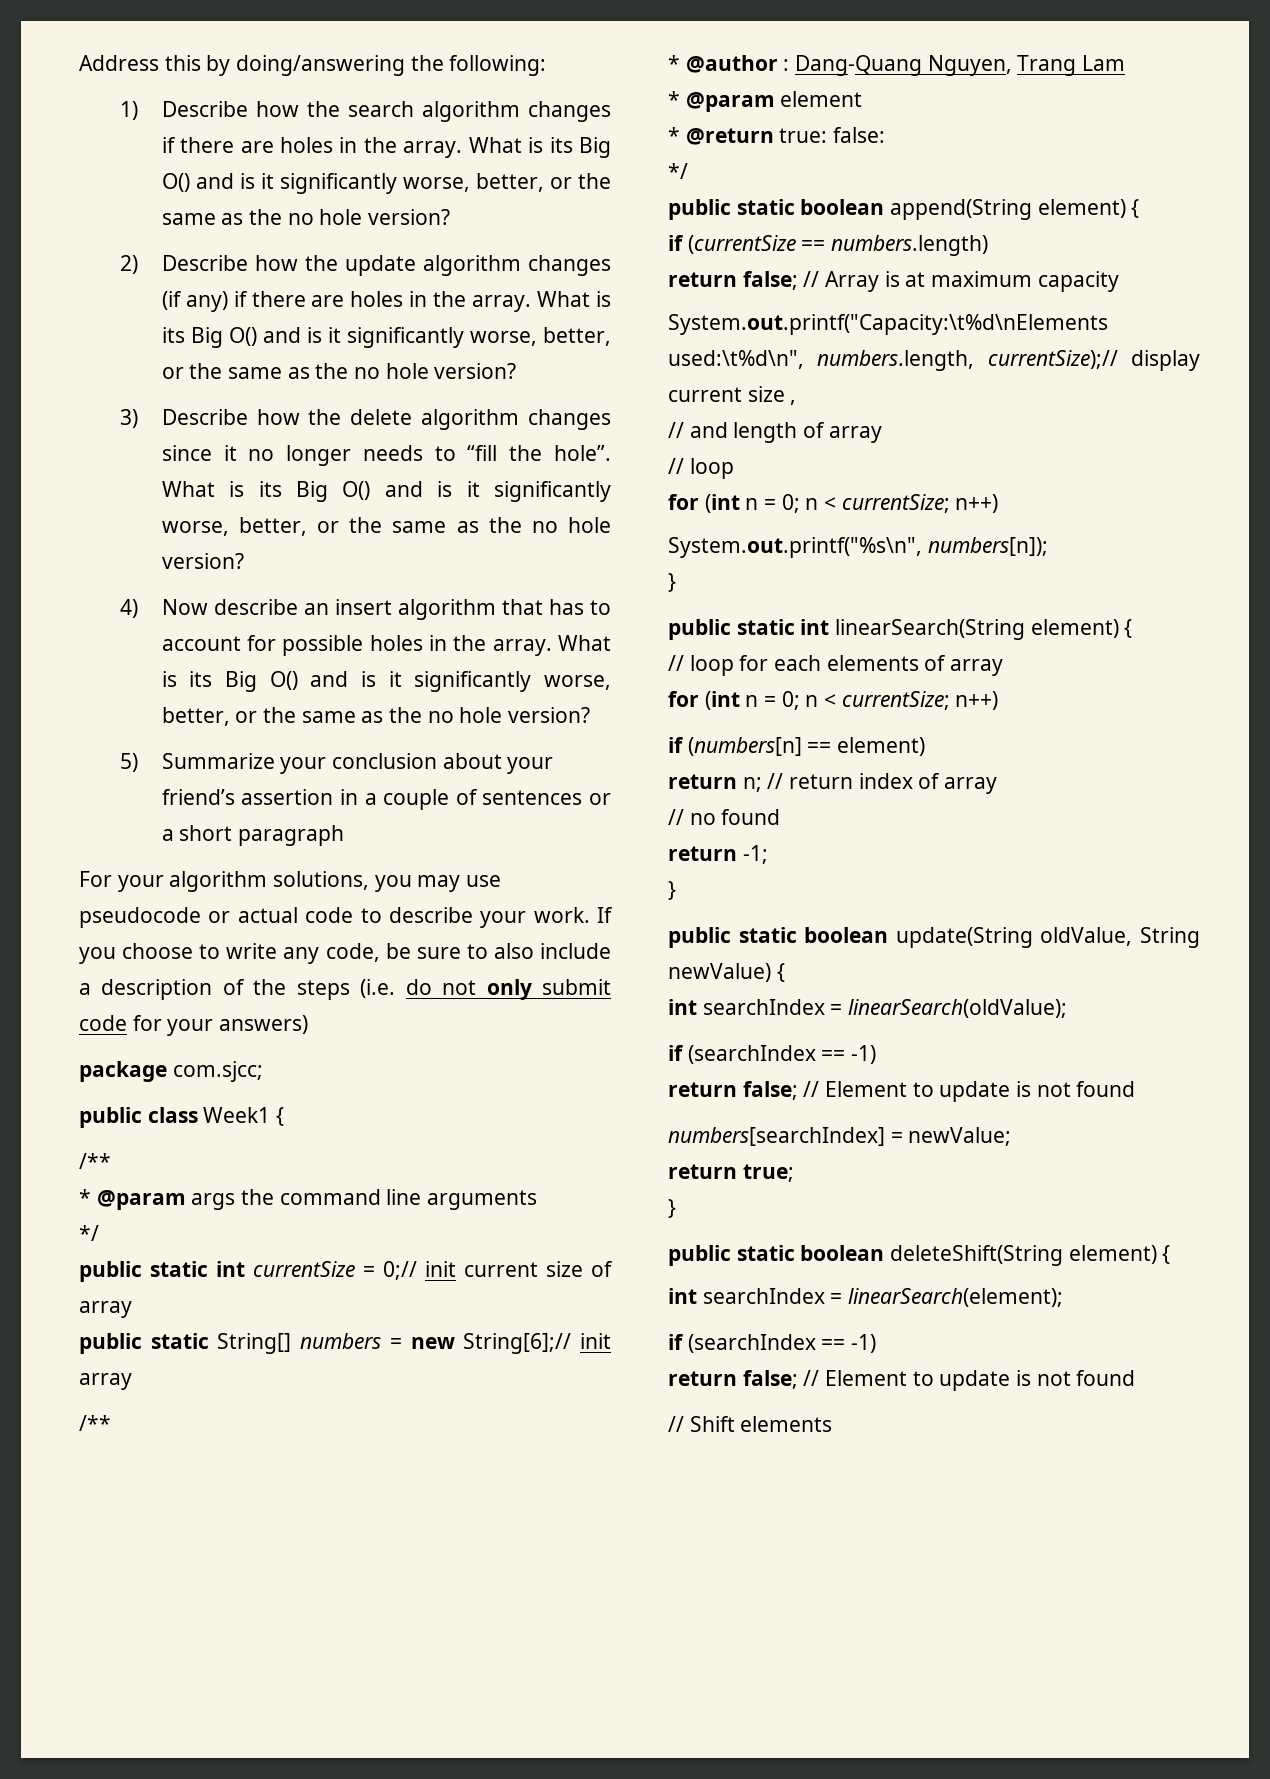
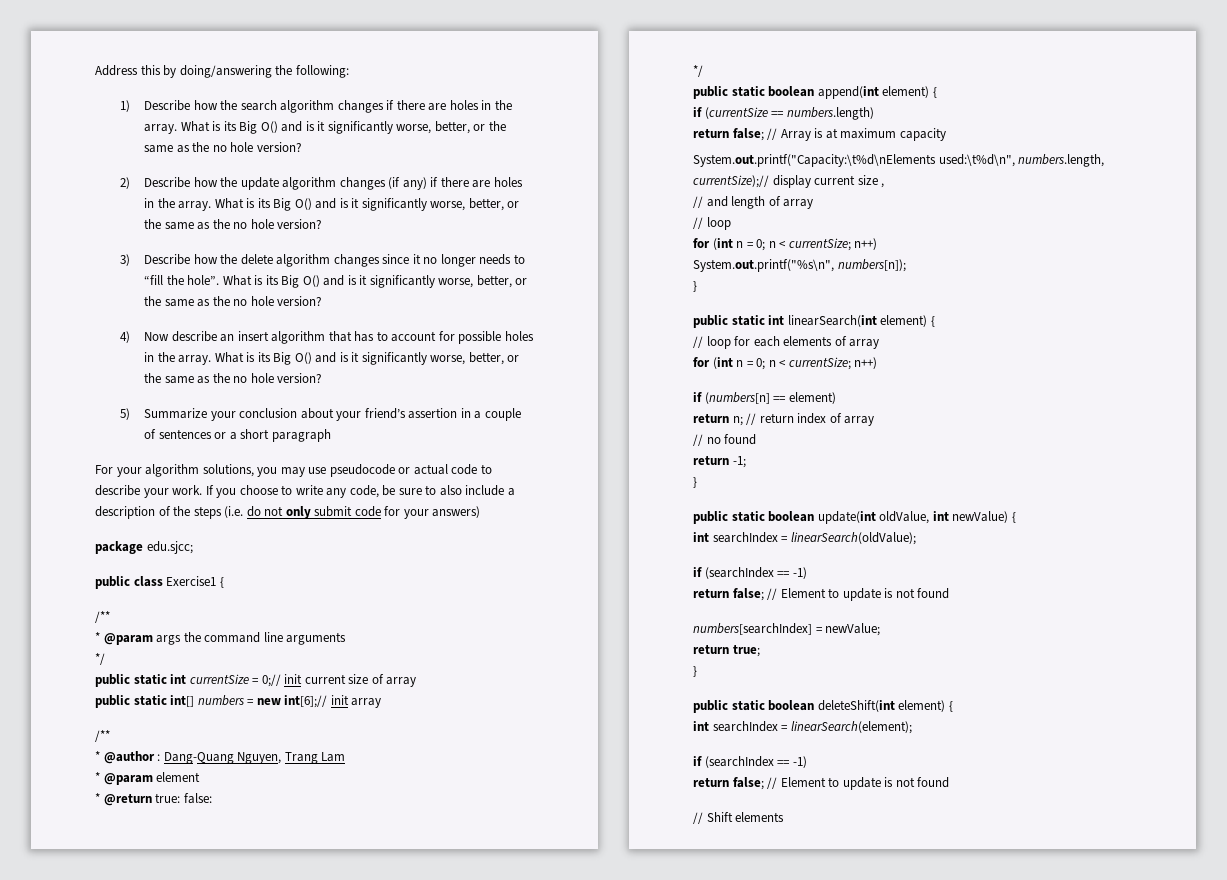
- package com.sjcc;
+ package edu.sjcc;
- public class Week1 {
+ public class Exercise1 {
- public static String[] numbers = new String[6];// init array
+ public static int[] numbers = new int[6];// init array
- public static boolean append(String element) {
+ public static boolean append(int element) {
- public static int linearSearch(String element) {
+ public static int linearSearch(int element) {
- public static boolean update(String oldValue, String newValue) {
+ public static boolean update(int oldValue, int newValue) {
- public static boolean deleteShift(String element) {
+ public static boolean deleteShift(int element) {

